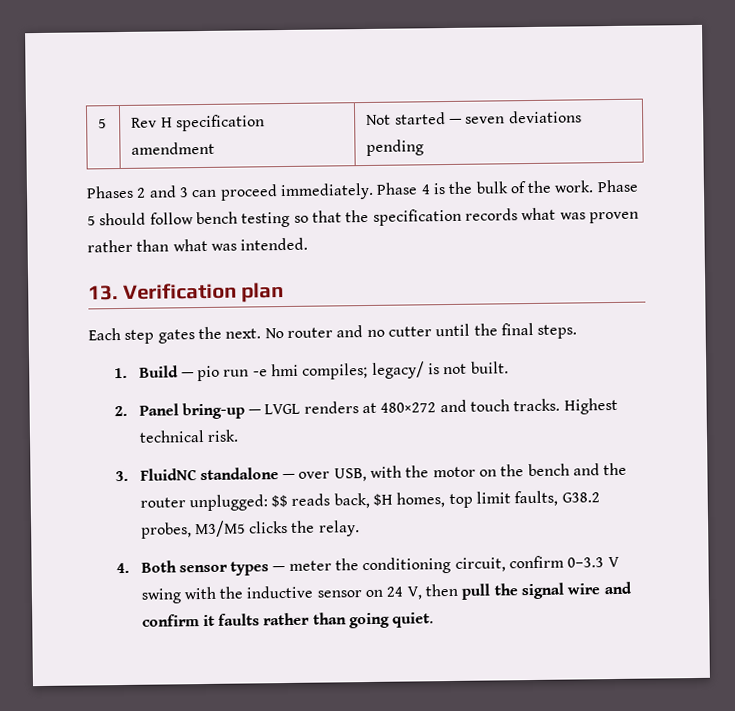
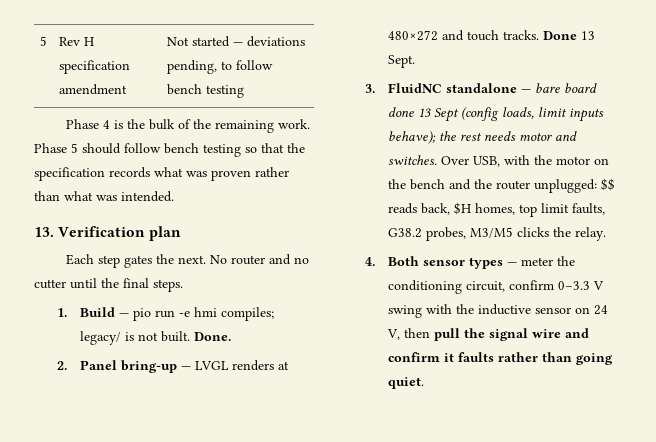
- 5 | Rev H specification amendment | Not started — seven deviations pending
- Phases 2 and 3 can proceed immediately. Phase 4 is the bulk of the work.
+ 5 | Rev H specification amendment | Not started — deviations pending, to follow bench testing
+ Phase 4 is the bulk of the remaining work.
+ Done.
- Highest technical risk.
+ Done 13 Sept.
- 3. FluidNC standalone — over USB, with the motor on the bench and the router unplugged: $$ reads back, $H homes, top limit faults, G38.2 probes, M3/M5 clicks the relay.
+ 3. FluidNC standalone — bare board done 13 Sept (config loads, limit inputs behave); the rest needs motor and switches. Over USB, with the motor on the bench and the router unplugged: $$ reads back, $H homes, top limit faults, G38.2 probes, M3/M5 clicks the relay.

